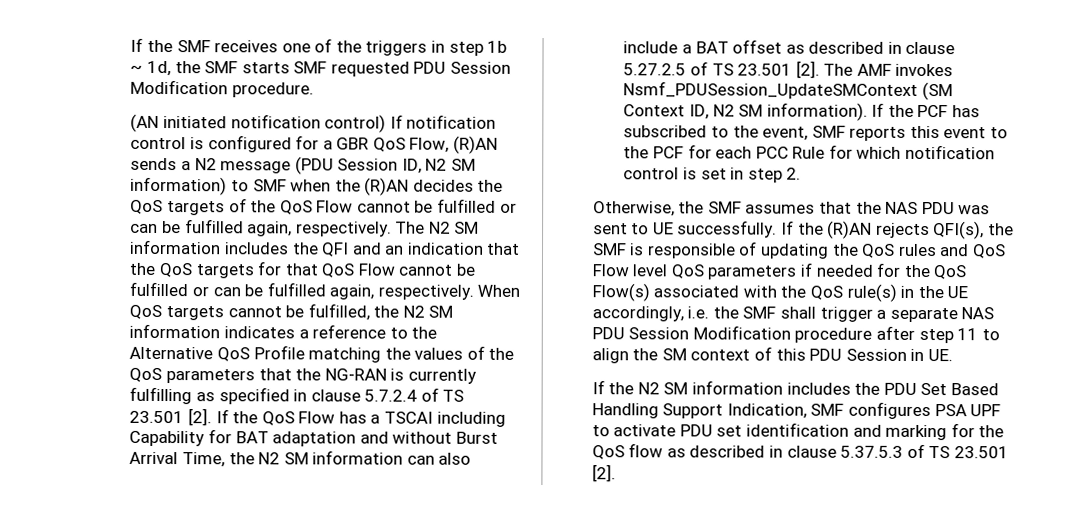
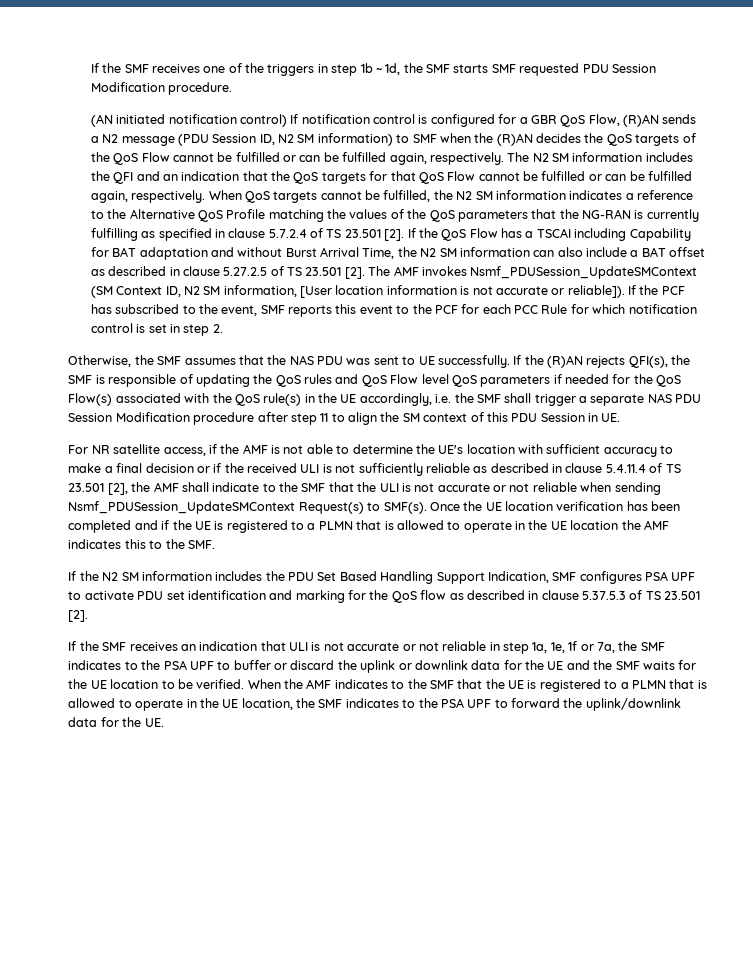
- The AMF invokes Nsmf_PDUSession_UpdateSMContext (SM Context ID, N2 SM information).
+ The AMF invokes Nsmf_PDUSession_UpdateSMContext (SM Context ID, N2 SM information, [User location information is not accurate or reliable]).
+ For NR satellite access, if the AMF is not able to determine the UE's location with sufficient accuracy to make a final decision or if the received ULI is not sufficiently reliable as described in clause 5.4.11.4 of TS 23.501 [2], the AMF shall indicate to the SMF that the ULI is not accurate or not reliable when sending Nsmf_PDUSession_UpdateSMContext Request(s) to SMF(s). Once the UE location verification has been completed and if the UE is registered to a PLMN that is allowed to operate in the UE location the AMF indicates this to the SMF.
+ If the SMF receives an indication that ULI is not accurate or not reliable in step 1a, 1e, 1f or 7a, the SMF indicates to the PSA UPF to buffer or discard the uplink or downlink data for the UE and the SMF waits for the UE location to be verified. When the AMF indicates to the SMF that the UE is registered to a PLMN that is allowed to operate in the UE location, the SMF indicates to the PSA UPF to forward the uplink/downlink data for the UE.

